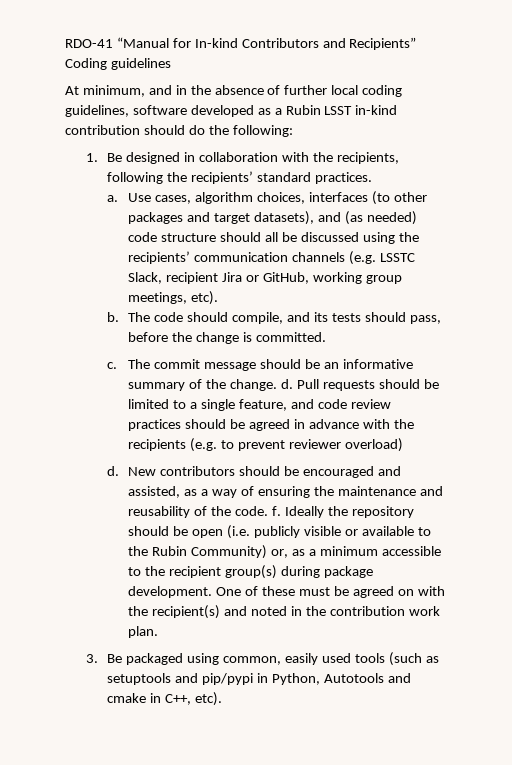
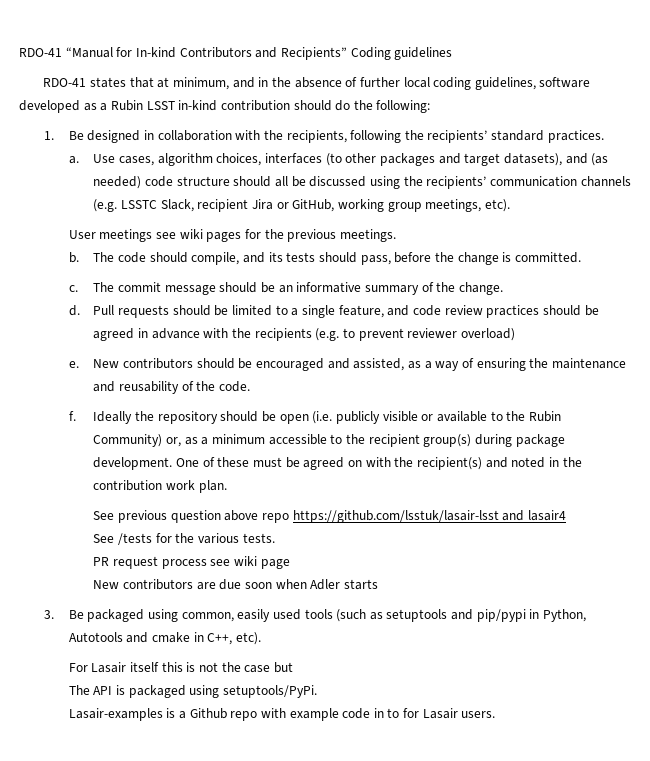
- At minimum, and in the absence of further local coding guidelines, software developed as a Rubin LSST in-kind contribution should do the following:
+ RDO-41 states that at minimum, and in the absence of further local coding guidelines, software developed as a Rubin LSST in-kind contribution should do the following:
+ User meetings see wiki pages for the previous meetings.
- The commit message should be an informative summary of the change. d.
+ The commit message should be an informative summary of the change.
+ d.
  Pull requests should be limited to a single feature, and code review practices should be agreed in advance with the recipients (e.g. to prevent reviewer overload)
- d.
+ e.
- New contributors should be encouraged and assisted, as a way of ensuring the maintenance and reusability of the code. f.
+ New contributors should be encouraged and assisted, as a way of ensuring the maintenance and reusability of the code.
+ f.
+ See previous question above repo https://github.com/lsstuk/lasair-lsst and lasair4
+ See /tests for the various tests.
+ PR request process see wiki page
+ New contributors are due soon when Adler starts
+ For Lasair itself this is not the case but
+ The API is packaged using setuptools/PyPi.
+ Lasair-examples is a Github repo with example code in to for Lasair users.

